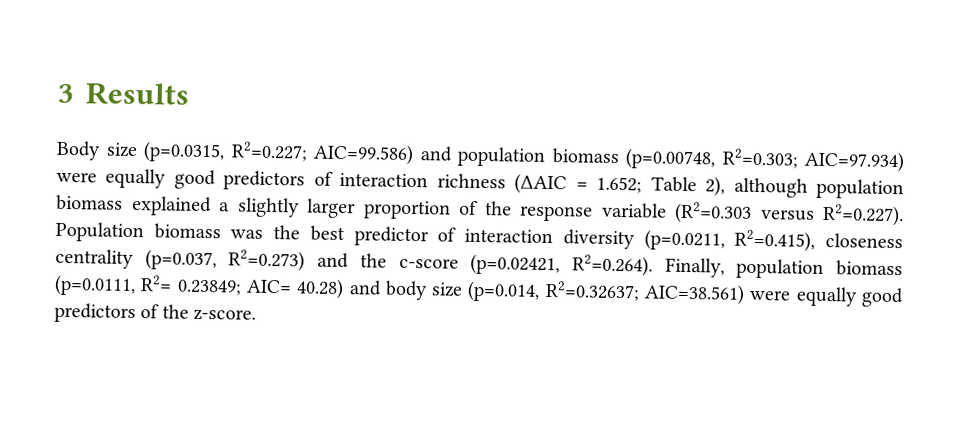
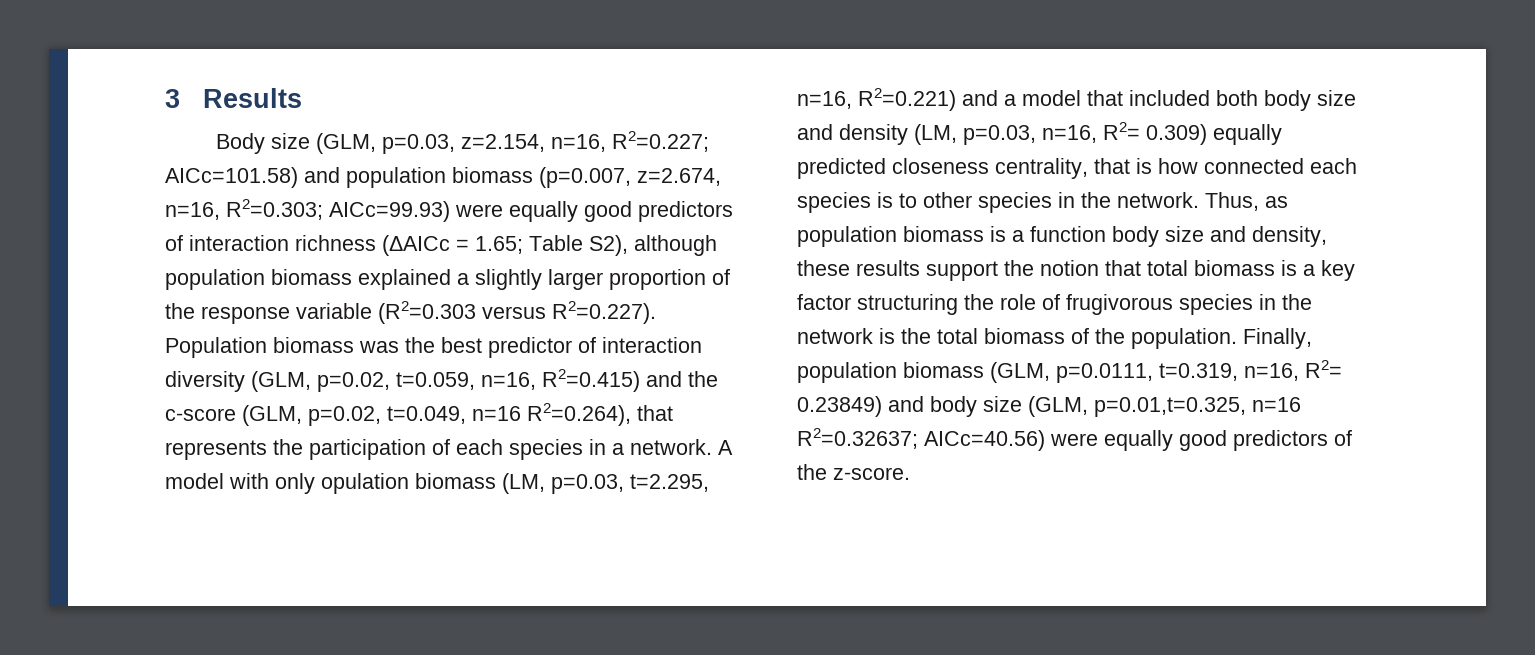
- Body size (p=0.0315, R2=0.227; AIC=99.586) and population biomass (p=0.00748, R2=0.303; AIC=97.934) were equally good predictors of interaction richness (ΔAIC = 1.652; Table 2), although population biomass explained a slightly larger proportion of the response variable (R2=0.303 versus R2=0.227). Population biomass was the best predictor of interaction diversity (p=0.0211, R2=0.415), closeness centrality (p=0.037, R2=0.273) and the c-score (p=0.02421, R2=0.264). Finally, population biomass (p=0.0111, R2= 0.23849; AIC= 40.28) and body size (p=0.014, R2=0.32637; AIC=38.561) were equally good predictors of the z-score.
+ Body size (GLM, p=0.03, z=2.154, n=16, R2=0.227; AICc=101.58) and population biomass (p=0.007, z=2.674, n=16, R2=0.303; AICc=99.93) were equally good predictors of interaction richness (ΔAICc = 1.65; Table S2), although population biomass explained a slightly larger proportion of the response variable (R2=0.303 versus R2=0.227). Population biomass was the best predictor of interaction diversity (GLM, p=0.02, t=0.059, n=16, R2=0.415) and the c-score (GLM, p=0.02, t=0.049, n=16 R2=0.264), that represents the participation of each species in a network. A model with only opulation biomass (LM, p=0.03, t=2.295, n=16, R2=0.221) and a model that included both body size and density (LM, p=0.03, n=16, R2= 0.309) equally predicted closeness centrality, that is how connected each species is to other species in the network. Thus, as population biomass is a function body size and density, these results support the notion that total biomass is a key factor structuring the role of frugivorous species in the network is the total biomass of the population. Finally, population biomass (GLM, p=0.0111, t=0.319, n=16, R2= 0.23849) and body size (GLM, p=0.01,t=0.325, n=16 R2=0.32637; AICc=40.56) were equally good predictors of the z-score.

